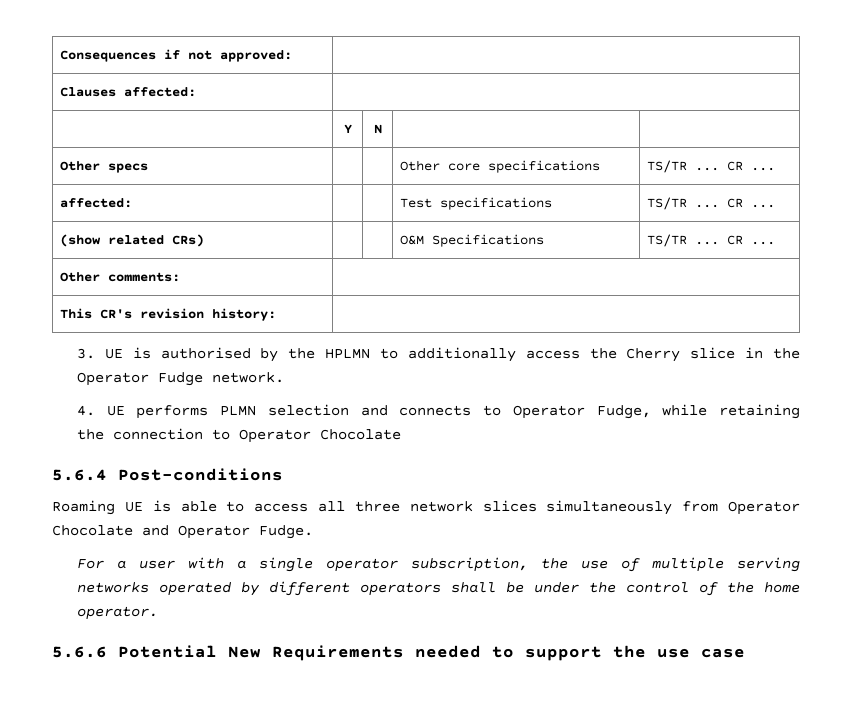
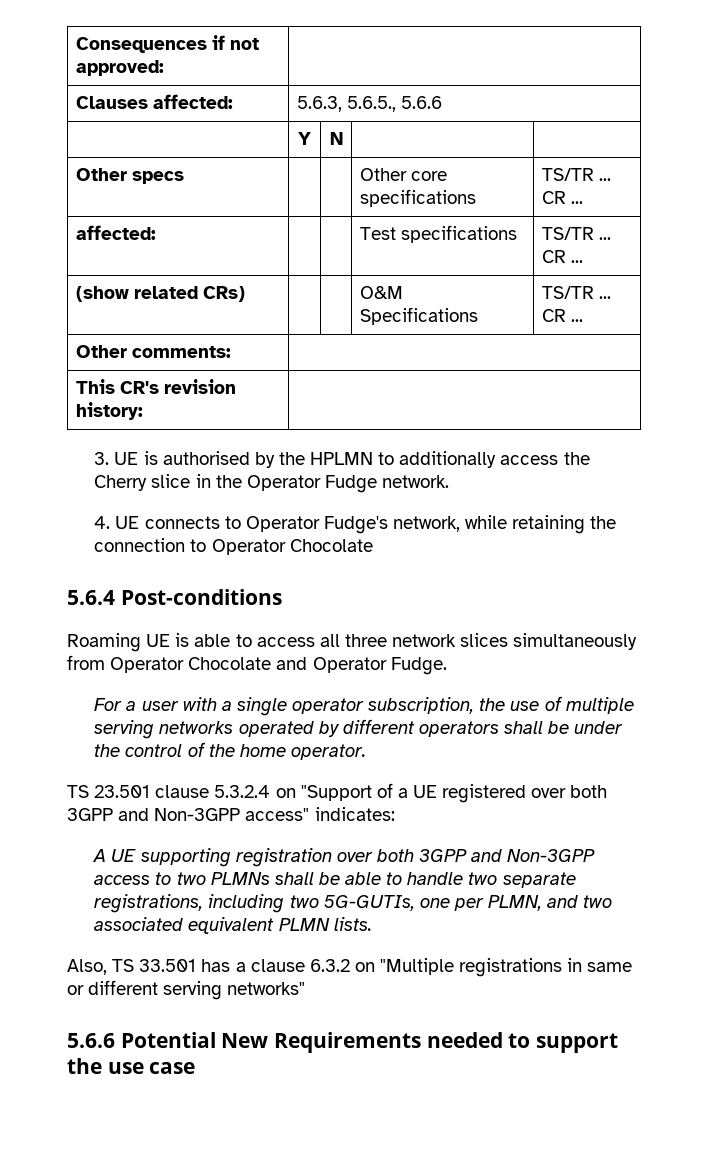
- Clauses affected: |
+ Clauses affected: | 5.6.3, 5.6.5., 5.6.6
- 4. UE performs PLMN selection and connects to Operator Fudge, while retaining the connection to Operator Chocolate
+ 4. UE connects to Operator Fudge's network, while retaining the connection to Operator Chocolate
+ TS 23.501 clause 5.3.2.4 on "Support of a UE registered over both 3GPP and Non-3GPP access" indicates:
+ A UE supporting registration over both 3GPP and Non-3GPP access to two PLMNs shall be able to handle two separate registrations, including two 5G-GUTIs, one per PLMN, and two associated equivalent PLMN lists.
+ Also, TS 33.501 has a clause 6.3.2 on "Multiple registrations in same or different serving networks"

